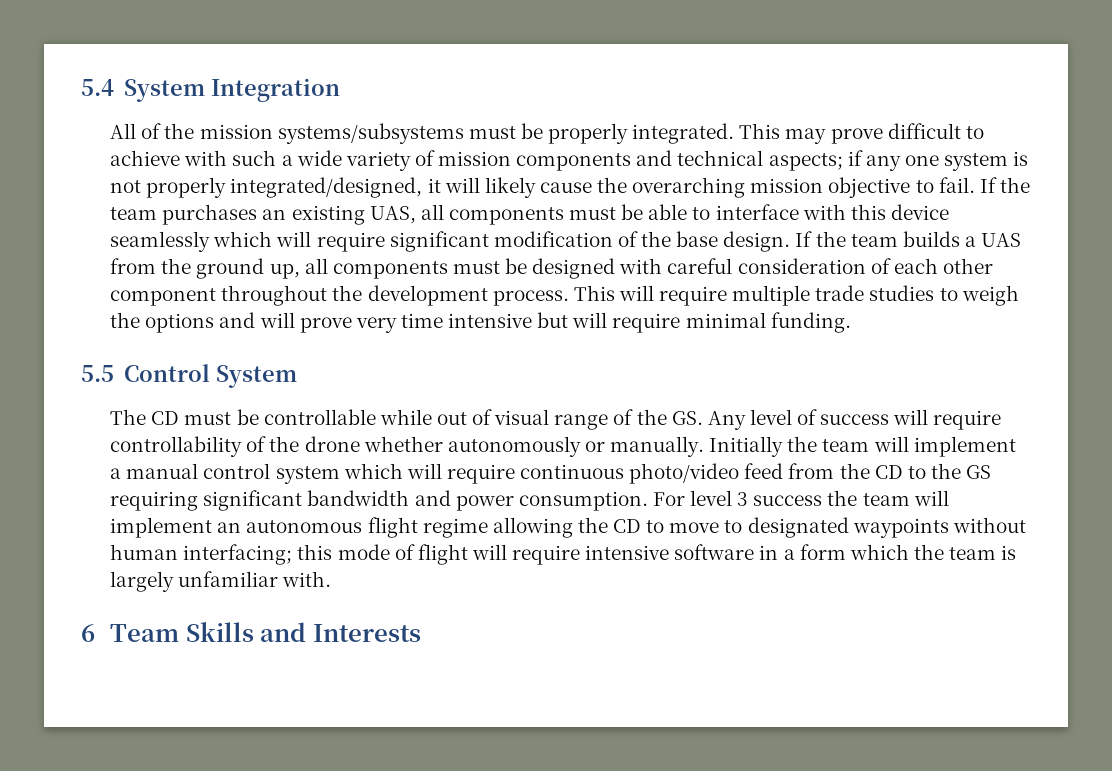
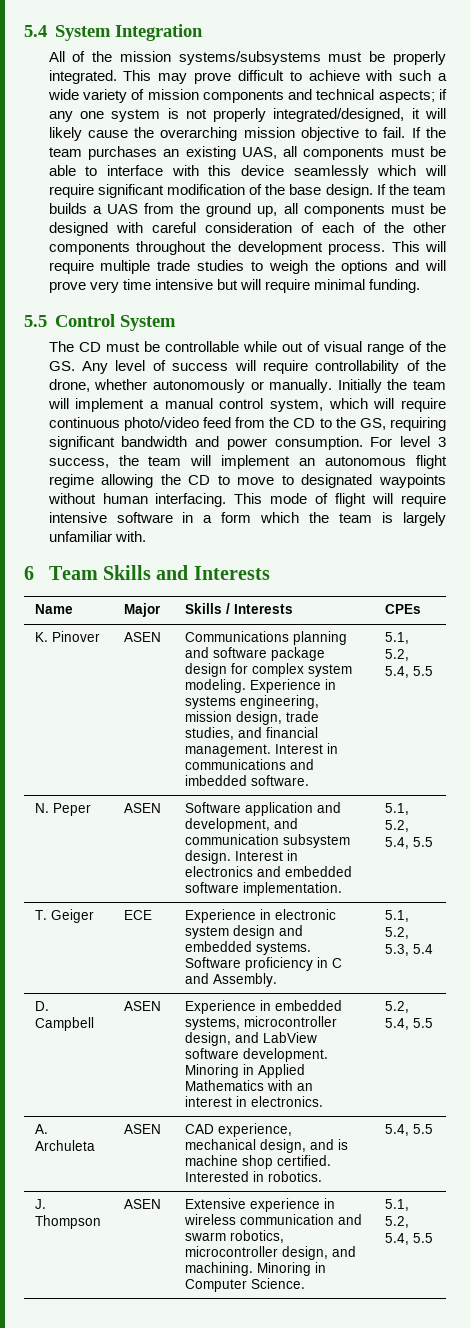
- If the team builds a UAS from the ground up, all components must be designed with careful consideration of each other component throughout the development process.
+ If the team builds a UAS from the ground up, all components must be designed with careful consideration of each of the other components throughout the development process.
- The CD must be controllable while out of visual range of the GS. Any level of success will require controllability of the drone whether autonomously or manually.
+ The CD must be controllable while out of visual range of the GS. Any level of success will require controllability of the drone, whether autonomously or manually.
- Initially the team will implement a manual control system which will require continuous photo/video feed from the CD to the GS requiring significant bandwidth and power consumption.
+ Initially the team will implement a manual control system, which will require continuous photo/video feed from the CD to the GS, requiring significant bandwidth and power consumption.
- For level 3 success the team will implement an autonomous flight regime allowing the CD to move to designated waypoints without human interfacing; this mode of flight will require intensive software in a form which the team is largely unfamiliar with.
+ For level 3 success, the team will implement an autonomous flight regime allowing the CD to move to designated waypoints without human interfacing. This mode of flight will require intensive software in a form which the team is largely unfamiliar with.
+ Name | Major | Skills / Interests | CPEs
+ K. Pinover | ASEN | Communications planning and software package design for complex system modeling. Experience in systems engineering, mission design, trade studies, and financial management. Interest in communications and imbedded software. | 5.1, 5.2, 5.4, 5.5
+ N. Peper | ASEN | Software application and development, and communication subsystem design. Interest in electronics and embedded software implementation. | 5.1, 5.2, 5.4, 5.5
+ T. Geiger | ECE | Experience in electronic system design and embedded systems. Software proficiency in C and Assembly. | 5.1, 5.2, 5.3, 5.4
+ D. Campbell | ASEN | Experience in embedded systems, microcontroller design, and LabView software development. Minoring in Applied Mathematics with an interest in electronics. | 5.2, 5.4, 5.5
+ A. Archuleta | ASEN | CAD experience, mechanical design, and is machine shop certified. Interested in robotics. | 5.4, 5.5
+ J. Thompson | ASEN | Extensive experience in wireless communication and swarm robotics, microcontroller design, and machining. Minoring in Computer Science. | 5.1, 5.2, 5.4, 5.5

